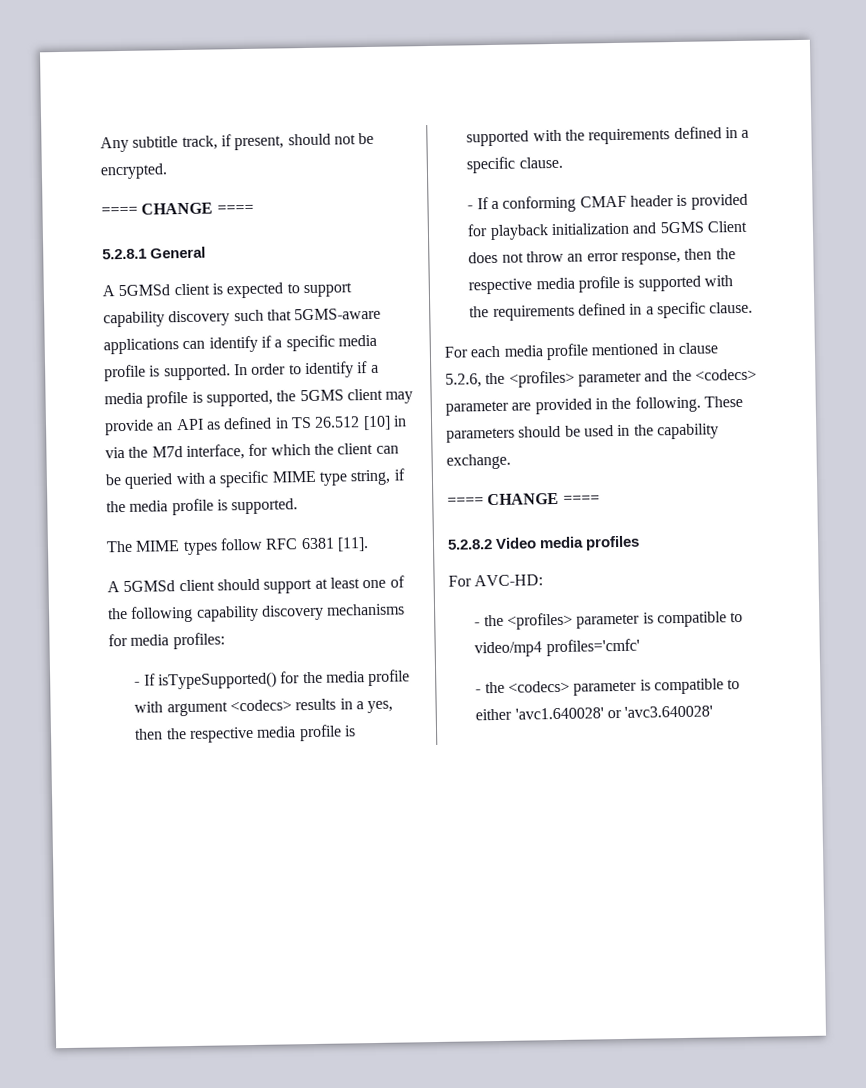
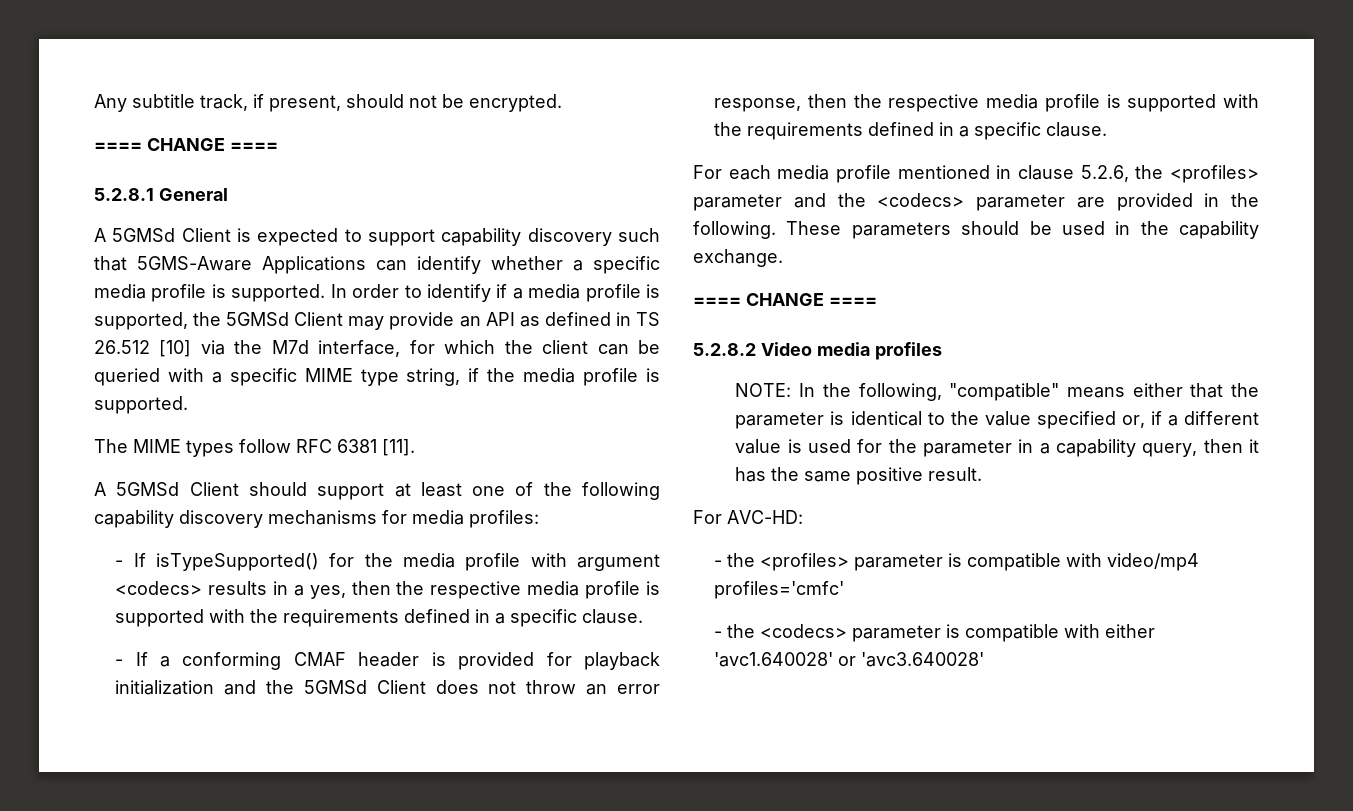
- A 5GMSd client is expected to support capability discovery such that 5GMS-aware applications can identify if a specific media profile is supported.
+ A 5GMSd Client is expected to support capability discovery such that 5GMS-Aware Applications can identify whether a specific media profile is supported.
- In order to identify if a media profile is supported, the 5GMS client may provide an API as defined in TS 26.512 [10] in via the M7d interface, for which the client can be queried with a specific MIME type string, if the media profile is supported.
+ In order to identify if a media profile is supported, the 5GMSd Client may provide an API as defined in TS 26.512 [10] via the M7d interface, for which the client can be queried with a specific MIME type string, if the media profile is supported.
- A 5GMSd client should support at least one of the following capability discovery mechanisms for media profiles:
+ A 5GMSd Client should support at least one of the following capability discovery mechanisms for media profiles:
- - If a conforming CMAF header is provided for playback initialization and 5GMS Client does not throw an error response, then the respective media profile is supported with the requirements defined in a specific clause.
+ - If a conforming CMAF header is provided for playback initialization and the 5GMSd Client does not throw an error response, then the respective media profile is supported with the requirements defined in a specific clause.
+ NOTE: In the following, "compatible" means either that the parameter is identical to the value specified or, if a different value is used for the parameter in a capability query, then it has the same positive result.
- - the <profiles> parameter is compatible to video/mp4 profiles='cmfc'
+ - the <profiles> parameter is compatible with video/mp4 profiles='cmfc'
- - the <codecs> parameter is compatible to either 'avc1.640028' or 'avc3.640028'
+ - the <codecs> parameter is compatible with either 'avc1.640028' or 'avc3.640028'

